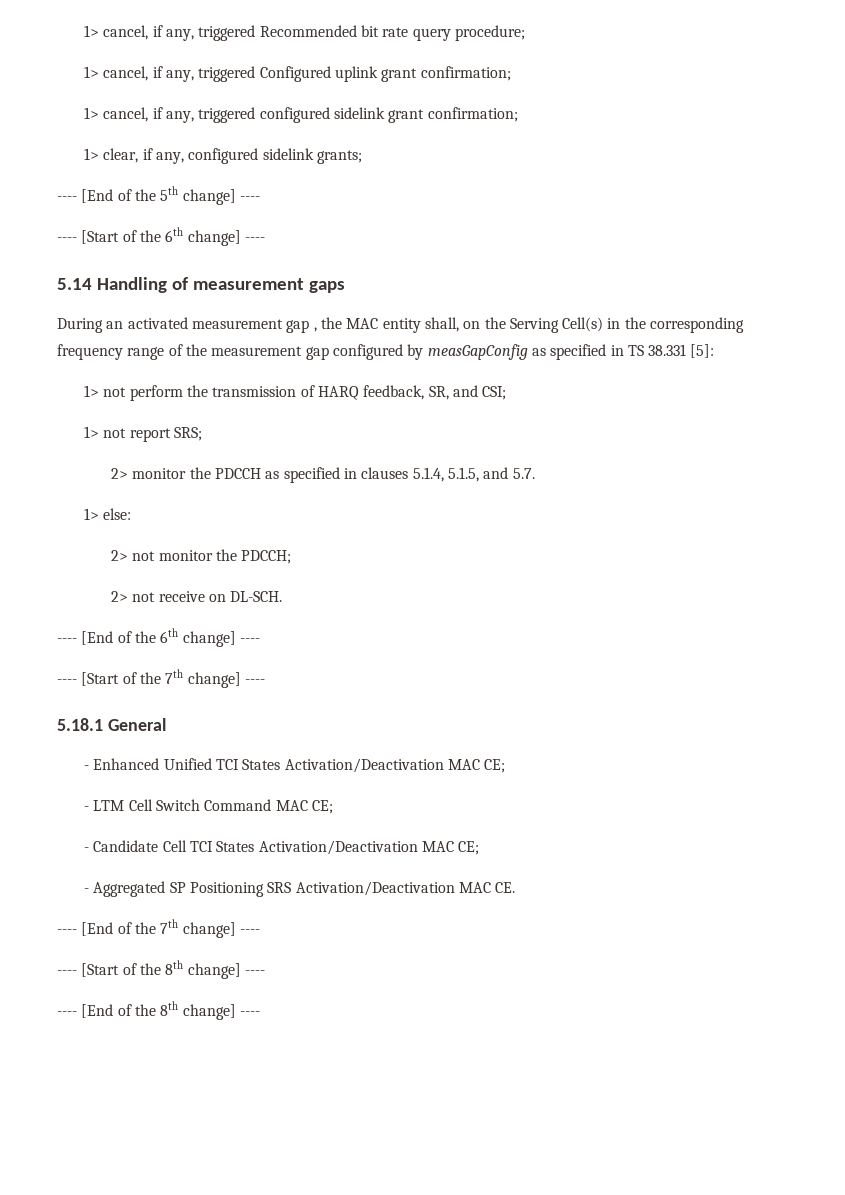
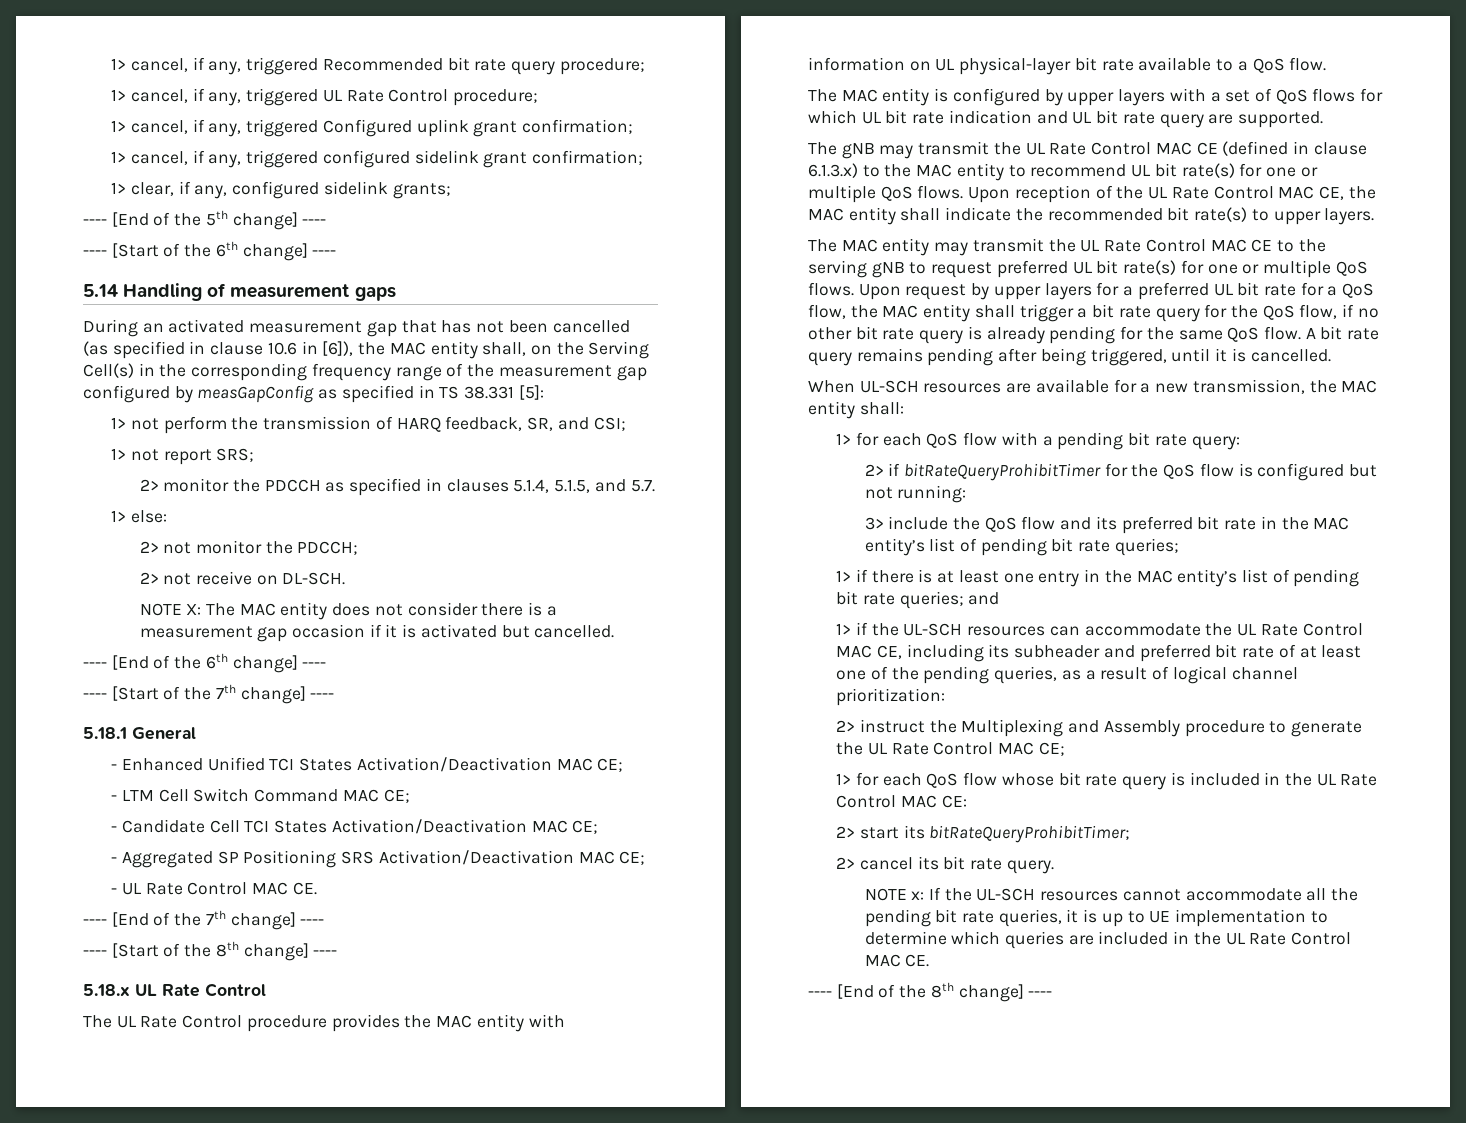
+ 1> cancel, if any, triggered UL Rate Control procedure;
- During an activated measurement gap , the MAC entity shall, on the Serving Cell(s) in the corresponding frequency range of the measurement gap configured by measGapConfig as specified in TS 38.331 [5]:
+ During an activated measurement gap that has not been cancelled (as specified in clause 10.6 in [6]), the MAC entity shall, on the Serving Cell(s) in the corresponding frequency range of the measurement gap configured by measGapConfig as specified in TS 38.331 [5]:
+ NOTE X: The MAC entity does not consider there is a measurement gap occasion if it is activated but cancelled.
- - Aggregated SP Positioning SRS Activation/Deactivation MAC CE.
+ - Aggregated SP Positioning SRS Activation/Deactivation MAC CE;
+ - UL Rate Control MAC CE.
+ 5.18.x UL Rate Control
+ The UL Rate Control procedure provides the MAC entity with information on UL physical-layer bit rate available to a QoS flow.
+ The MAC entity is configured by upper layers with a set of QoS flows for which UL bit rate indication and UL bit rate query are supported.
+ The gNB may transmit the UL Rate Control MAC CE (defined in clause 6.1.3.x) to the MAC entity to recommend UL bit rate(s) for one or multiple QoS flows. Upon reception of the UL Rate Control MAC CE, the MAC entity shall indicate the recommended bit rate(s) to upper layers.
+ The MAC entity may transmit the UL Rate Control MAC CE to the serving gNB to request preferred UL bit rate(s) for one or multiple QoS flows. Upon request by upper layers for a preferred UL bit rate for a QoS flow, the MAC entity shall trigger a bit rate query for the QoS flow, if no other bit rate query is already pending for the same QoS flow. A bit rate query remains pending after being triggered, until it is cancelled.
+ When UL-SCH resources are available for a new transmission, the MAC entity shall:
+ 1> for each QoS flow with a pending bit rate query:
+ 2> if bitRateQueryProhibitTimer for the QoS flow is configured but not running:
+ 3> include the QoS flow and its preferred bit rate in the MAC entity’s list of pending bit rate queries;
+ 1> if there is at least one entry in the MAC entity’s list of pending bit rate queries; and
+ 1> if the UL-SCH resources can accommodate the UL Rate Control MAC CE, including its subheader and preferred bit rate of at least one of the pending queries, as a result of logical channel prioritization:
+ 2> instruct the Multiplexing and Assembly procedure to generate the UL Rate Control MAC CE;
+ 1> for each QoS flow whose bit rate query is included in the UL Rate Control MAC CE:
+ 2> start its bitRateQueryProhibitTimer;
+ 2> cancel its bit rate query.
+ NOTE x: If the UL-SCH resources cannot accommodate all the pending bit rate queries, it is up to UE implementation to determine which queries are included in the UL Rate Control MAC CE.

